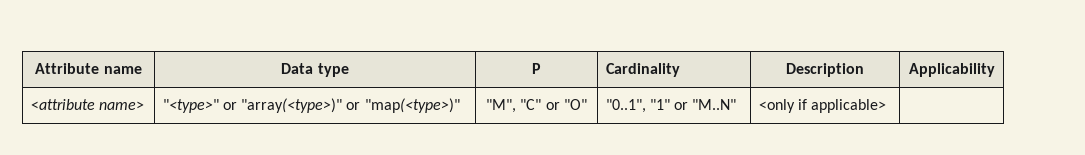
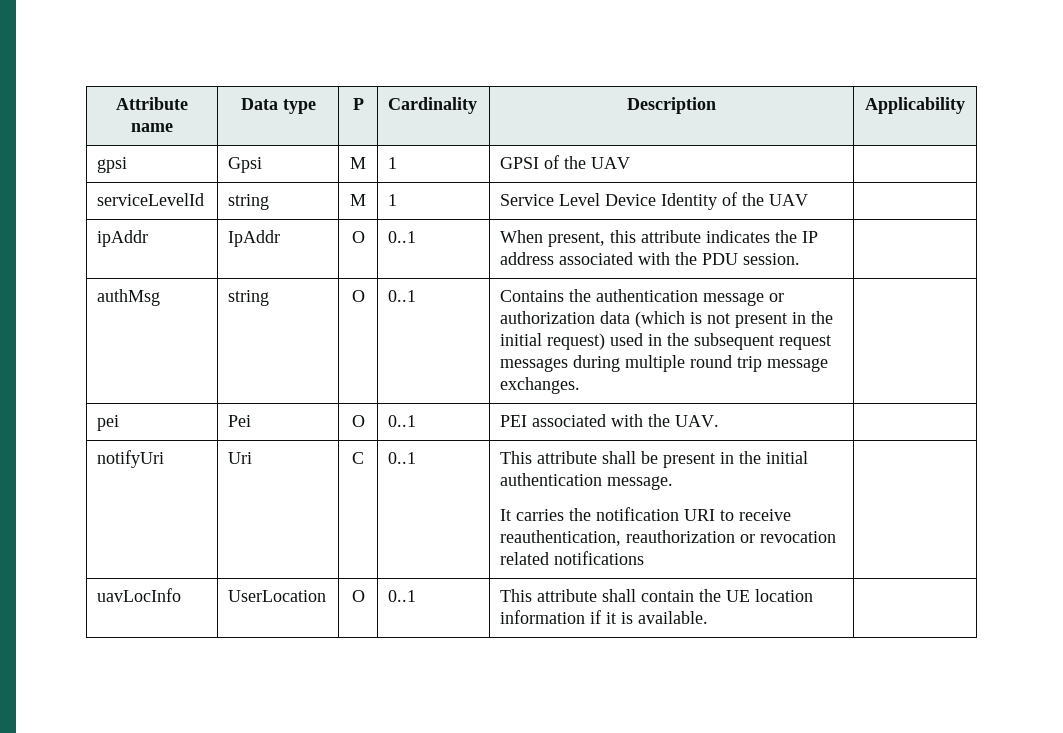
- <attribute name> | "<type>" or "array(<type>)" or "map(<type>)" | "M", "C" or "O" | "0..1", "1" or "M..N" | <only if applicable> |
+ gpsi | Gpsi | M | 1 | GPSI of the UAV |
+ serviceLevelId | string | M | 1 | Service Level Device Identity of the UAV |
+ ipAddr | IpAddr | O | 0..1 | When present, this attribute indicates the IP address associated with the PDU session. |
+ authMsg | string | O | 0..1 | Contains the authentication message or authorization data (which is not present in the initial request) used in the subsequent request messages during multiple round trip message exchanges. |
+ pei | Pei | O | 0..1 | PEI associated with the UAV. |
+ notifyUri | Uri | C | 0..1 | This attribute shall be present in the initial authentication message.
+ It carries the notification URI to receive reauthentication, reauthorization or revocation related notifications |
+ uavLocInfo | UserLocation | O | 0..1 | This attribute shall contain the UE location information if it is available. |

